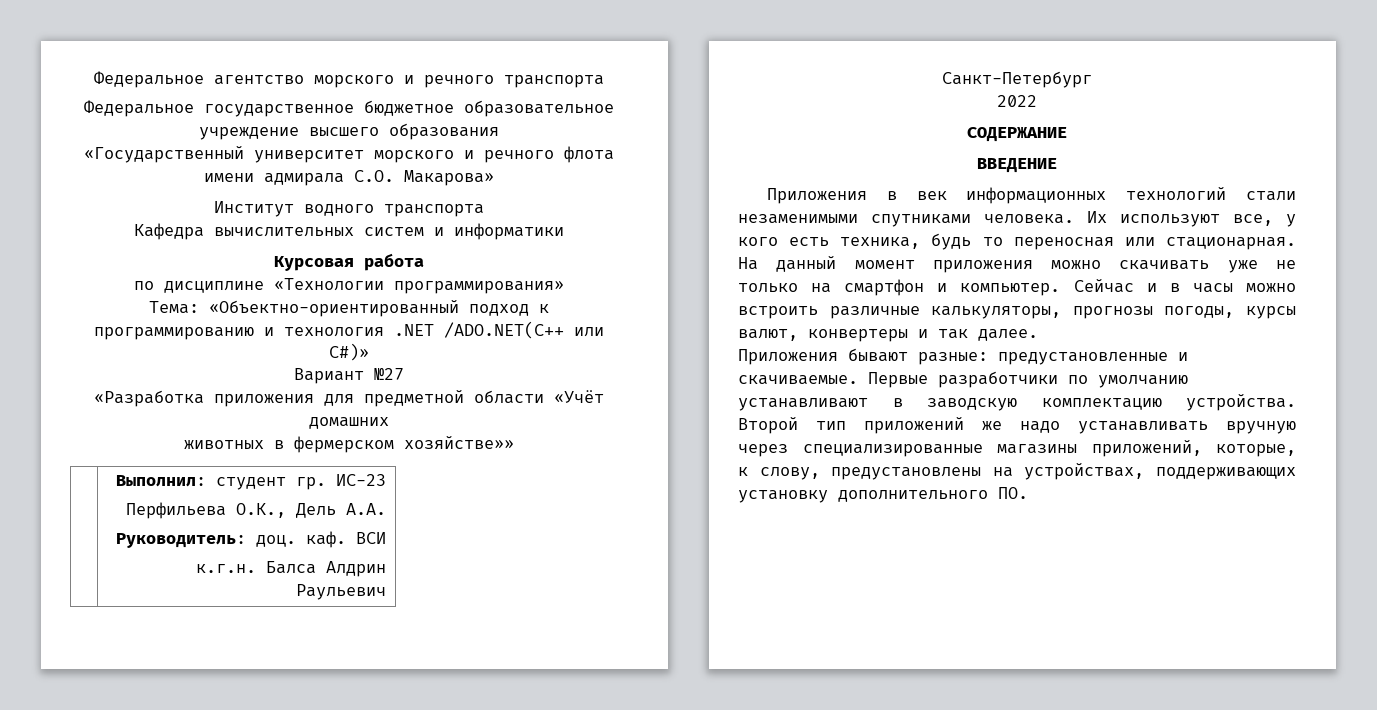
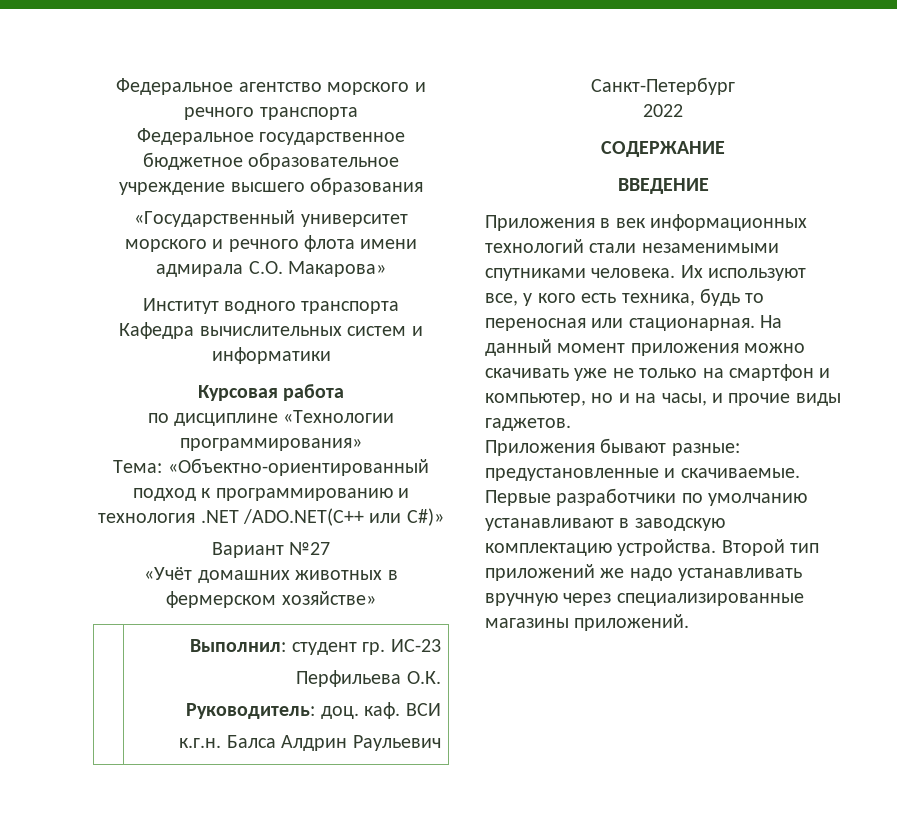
- «Разработка приложения для предметной области «Учёт домашних
- животных в фермерском хозяйстве»»
+ «Учёт домашних животных в фермерском хозяйстве»
  | Выполнил: студент гр. ИС-23
- Перфильева О.К., Дель А.А.
+ Перфильева О.К.
- На данный момент приложения можно скачивать уже не только на смартфон и компьютер. Сейчас и в часы можно встроить различные калькуляторы, прогнозы погоды, курсы валют, конвертеры и так далее.
+ На данный момент приложения можно скачивать уже не только на смартфон и компьютер, но и на часы, и прочие виды гаджетов.
- Второй тип приложений же надо устанавливать вручную через специализированные магазины приложений, которые, к слову, предустановлены на устройствах, поддерживающих установку дополнительного ПО.
+ Второй тип приложений же надо устанавливать вручную через специализированные магазины приложений.

